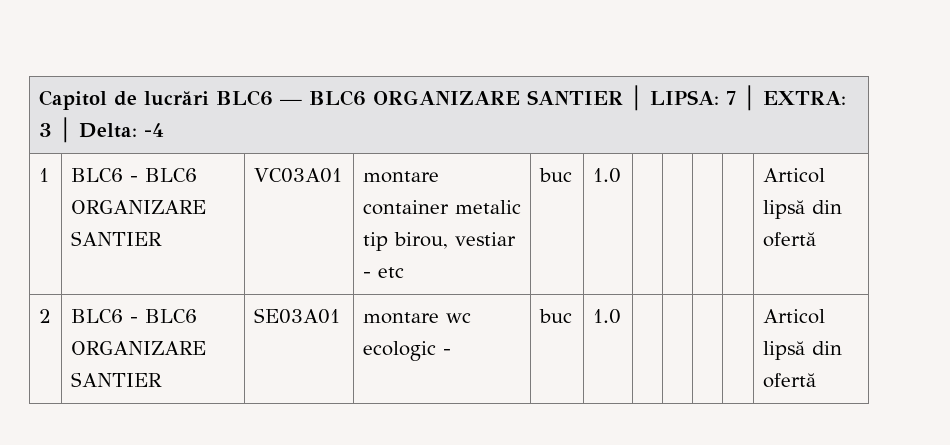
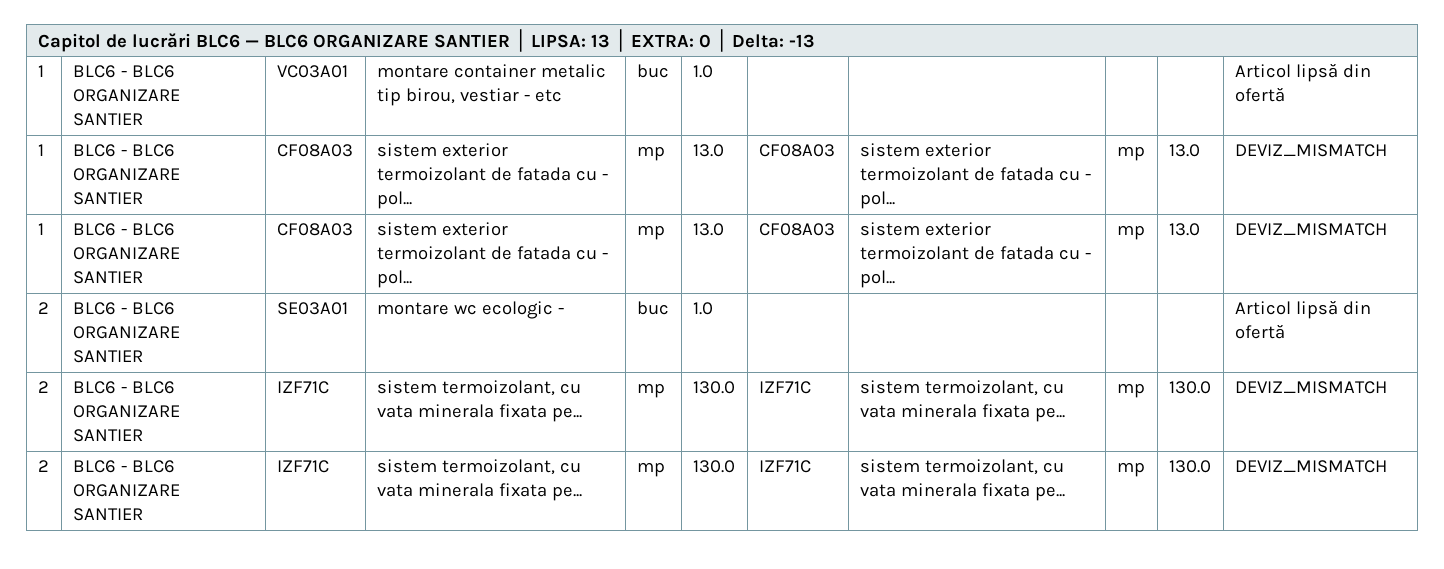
- Capitol de lucrări BLC6 — BLC6 ORGANIZARE SANTIER │ LIPSA: 7 │ EXTRA: 3 │ Delta: -4
+ Capitol de lucrări BLC6 — BLC6 ORGANIZARE SANTIER │ LIPSA: 13 │ EXTRA: 0 │ Delta: -13
  1 | BLC6 - BLC6 ORGANIZARE SANTIER | VC03A01 | montare container metalic tip birou, vestiar - etc | buc | 1.0 | | | | | Articol lipsă din ofertă
+ 1 | BLC6 - BLC6 ORGANIZARE SANTIER | CF08A03 | sistem exterior termoizolant de fatada cu - pol... | mp | 13.0 | CF08A03 | sistem exterior termoizolant de fatada cu - pol... | mp | 13.0 | DEVIZ_MISMATCH
+ 1 | BLC6 - BLC6 ORGANIZARE SANTIER | CF08A03 | sistem exterior termoizolant de fatada cu - pol... | mp | 13.0 | CF08A03 | sistem exterior termoizolant de fatada cu - pol... | mp | 13.0 | DEVIZ_MISMATCH
  2 | BLC6 - BLC6 ORGANIZARE SANTIER | SE03A01 | montare wc ecologic - | buc | 1.0 | | | | | Articol lipsă din ofertă
+ 2 | BLC6 - BLC6 ORGANIZARE SANTIER | IZF71C | sistem termoizolant, cu vata minerala fixata pe... | mp | 130.0 | IZF71C | sistem termoizolant, cu vata minerala fixata pe... | mp | 130.0 | DEVIZ_MISMATCH
+ 2 | BLC6 - BLC6 ORGANIZARE SANTIER | IZF71C | sistem termoizolant, cu vata minerala fixata pe... | mp | 130.0 | IZF71C | sistem termoizolant, cu vata minerala fixata pe... | mp | 130.0 | DEVIZ_MISMATCH

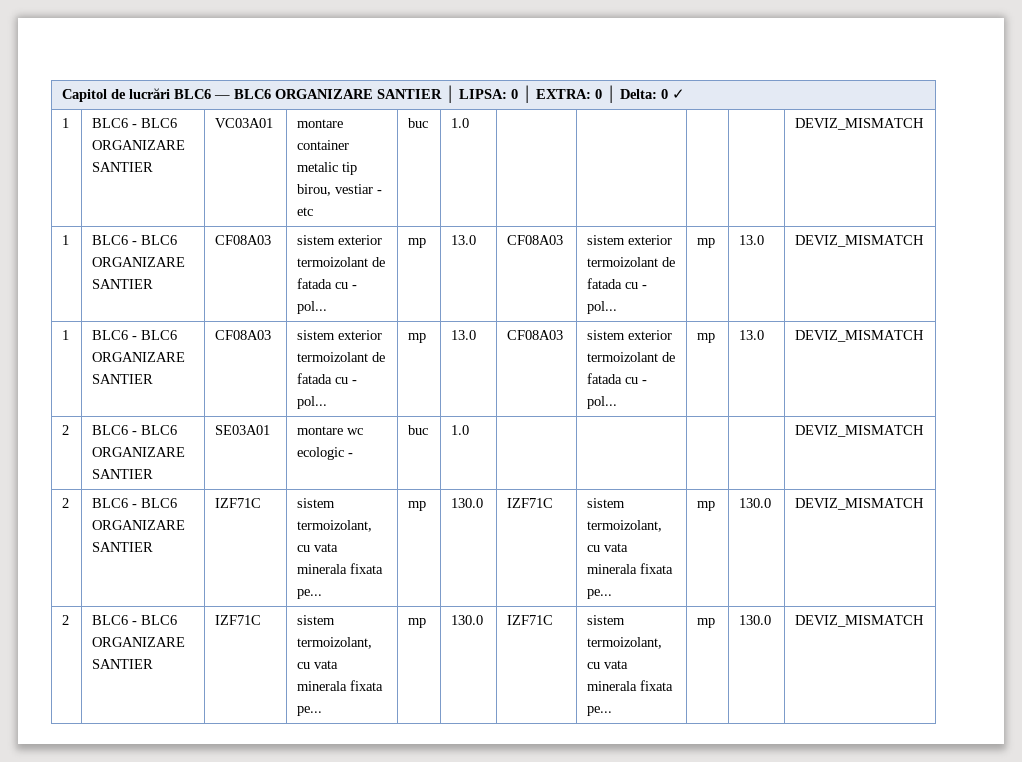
- Capitol de lucrări BLC6 — BLC6 ORGANIZARE SANTIER │ LIPSA: 13 │ EXTRA: 0 │ Delta: -13
+ Capitol de lucrări BLC6 — BLC6 ORGANIZARE SANTIER │ LIPSA: 0 │ EXTRA: 0 │ Delta: 0 ✓
- 1 | BLC6 - BLC6 ORGANIZARE SANTIER | VC03A01 | montare container metalic tip birou, vestiar - etc | buc | 1.0 | | | | | Articol lipsă din ofertă
+ 1 | BLC6 - BLC6 ORGANIZARE SANTIER | VC03A01 | montare container metalic tip birou, vestiar - etc | buc | 1.0 | | | | | DEVIZ_MISMATCH
- 2 | BLC6 - BLC6 ORGANIZARE SANTIER | SE03A01 | montare wc ecologic - | buc | 1.0 | | | | | Articol lipsă din ofertă
+ 2 | BLC6 - BLC6 ORGANIZARE SANTIER | SE03A01 | montare wc ecologic - | buc | 1.0 | | | | | DEVIZ_MISMATCH

